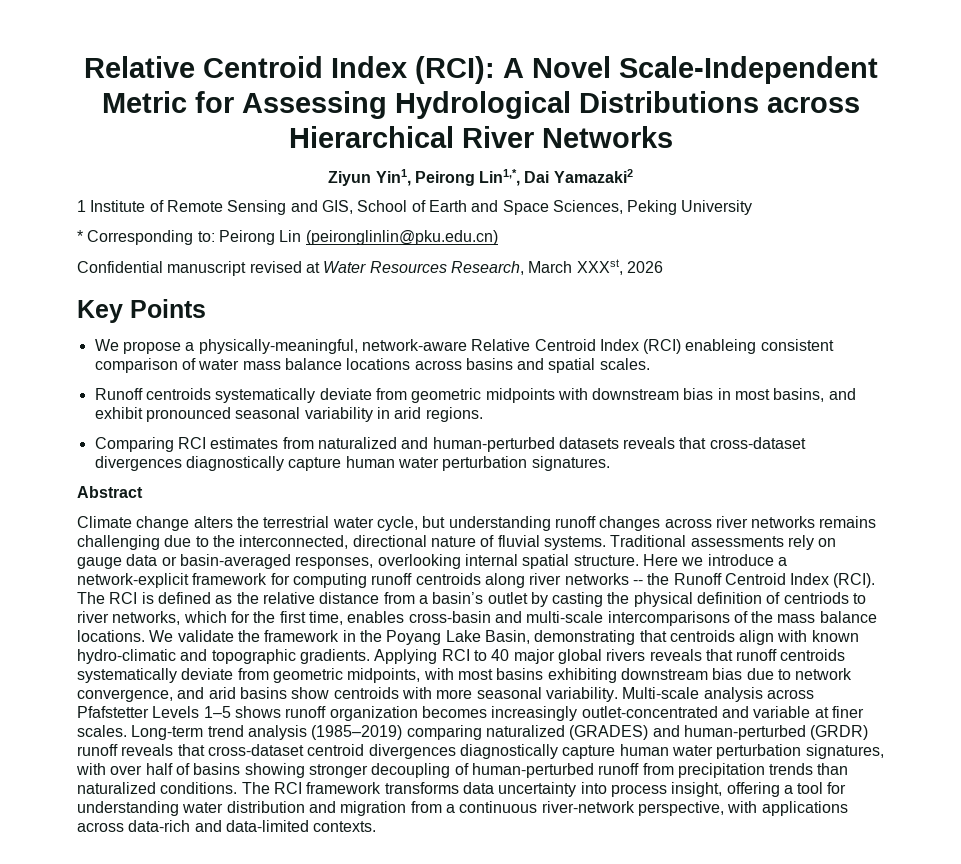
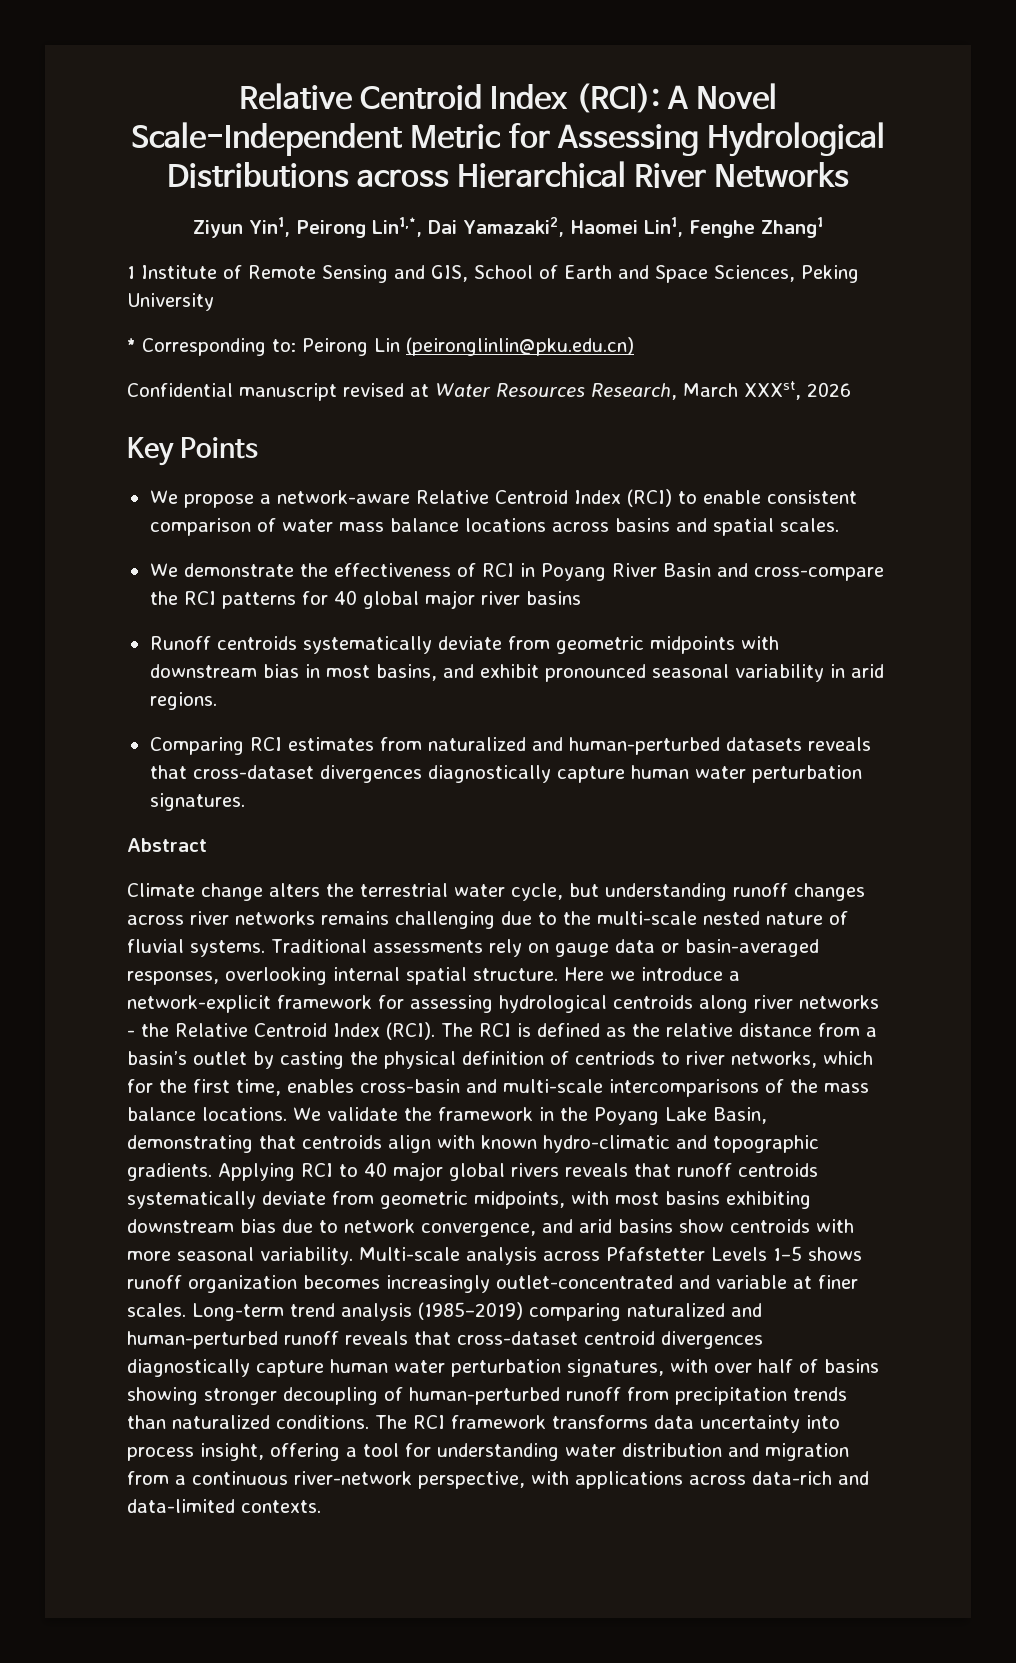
- Ziyun Yin1, Peirong Lin1,*, Dai Yamazaki2
+ Ziyun Yin1, Peirong Lin1,*, Dai Yamazaki2, Haomei Lin1, Fenghe Zhang1
- We propose a physically-meaningful, network-aware Relative Centroid Index (RCI) enableing consistent comparison of water mass balance locations across basins and spatial scales.
+ We propose a network-aware Relative Centroid Index (RCI) to enable consistent comparison of water mass balance locations across basins and spatial scales.
+ We demonstrate the effectiveness of RCI in Poyang River Basin and cross-compare the RCI patterns for 40 global major river basins
- Climate change alters the terrestrial water cycle, but understanding runoff changes across river networks remains challenging due to the interconnected, directional nature of fluvial systems.
+ Climate change alters the terrestrial water cycle, but understanding runoff changes across river networks remains challenging due to the multi-scale nested nature of fluvial systems.
- Here we introduce a network-explicit framework for computing runoff centroids along river networks -- the Runoff Centroid Index (RCI).
+ Here we introduce a network-explicit framework for assessing hydrological centroids along river networks - the Relative Centroid Index (RCI).
- Long-term trend analysis (1985–2019) comparing naturalized (GRADES) and human-perturbed (GRDR) runoff reveals that cross-dataset centroid divergences diagnostically capture human water perturbation signatures, with over half of basins showing stronger decoupling of human-perturbed runoff from precipitation trends than naturalized conditions.
+ Long-term trend analysis (1985–2019) comparing naturalized and human-perturbed runoff reveals that cross-dataset centroid divergences diagnostically capture human water perturbation signatures, with over half of basins showing stronger decoupling of human-perturbed runoff from precipitation trends than naturalized conditions.

